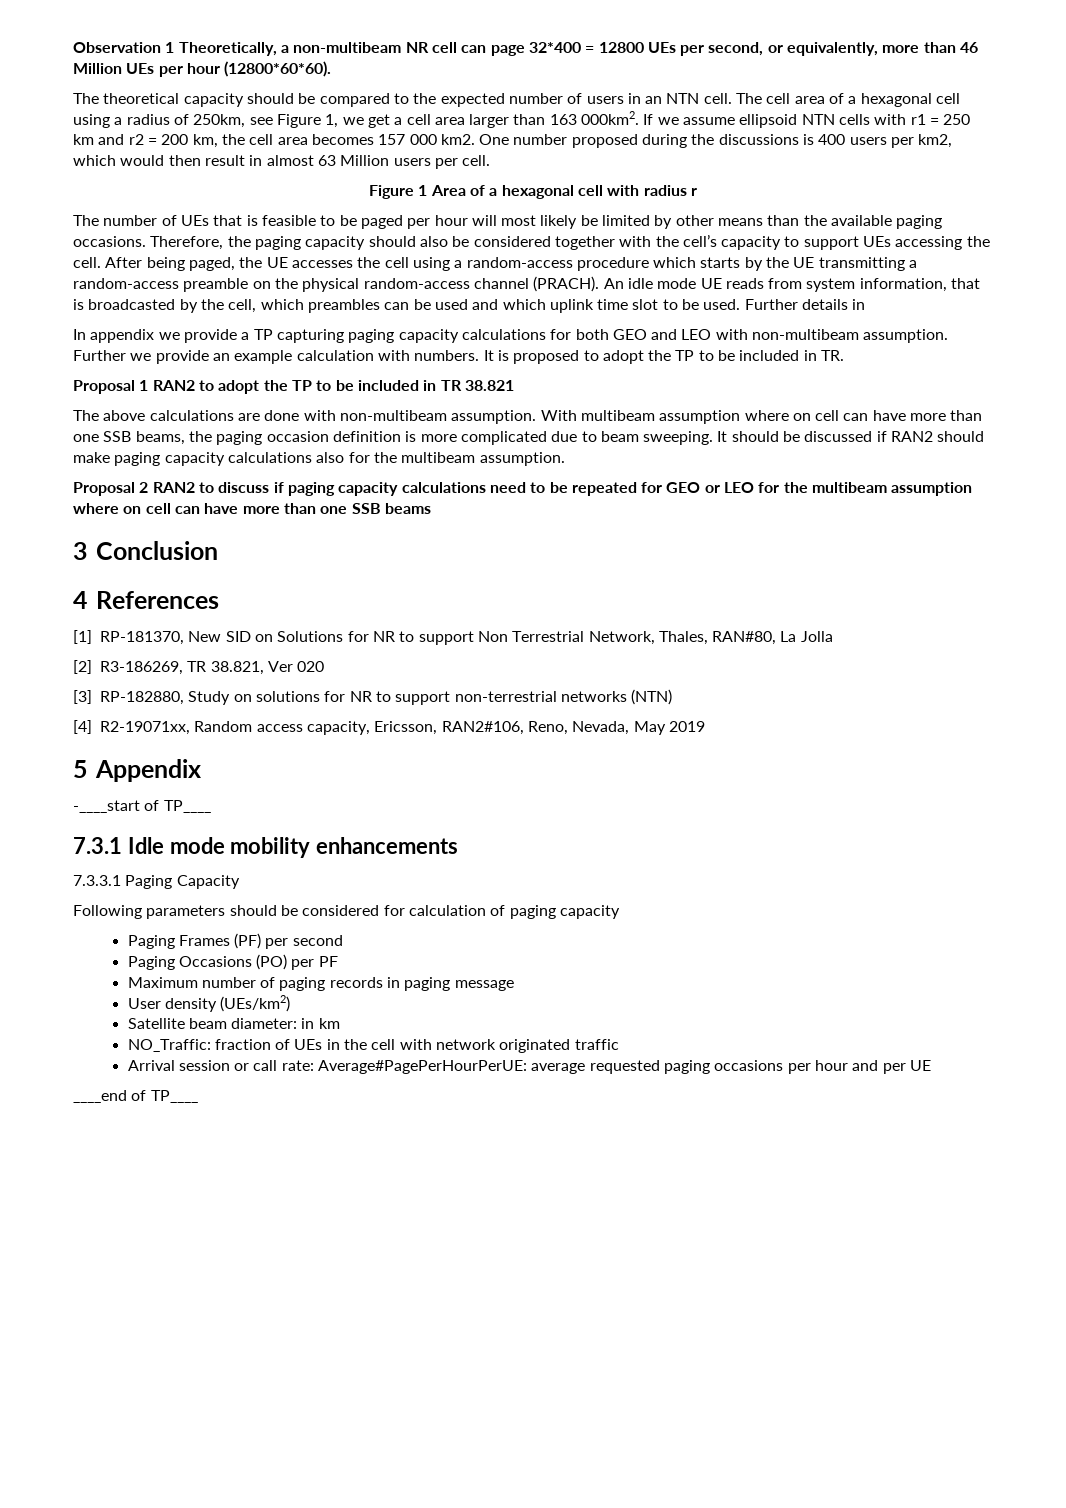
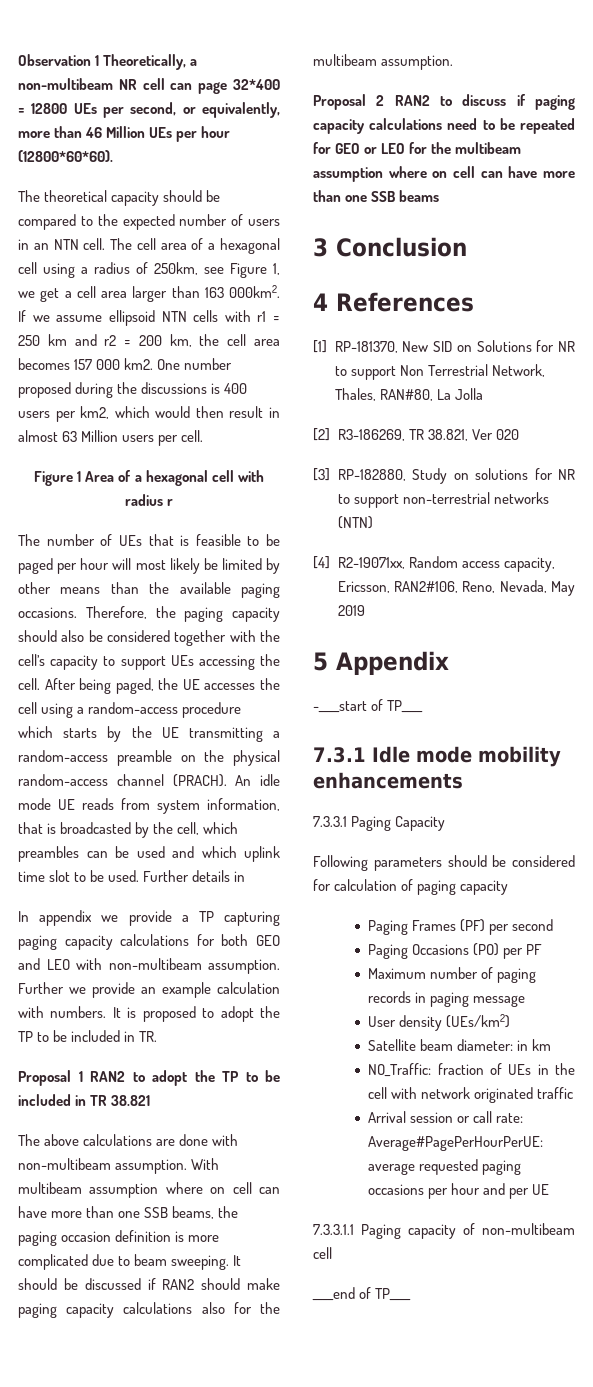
+ 7.3.3.1.1 Paging capacity of non-multibeam cell

